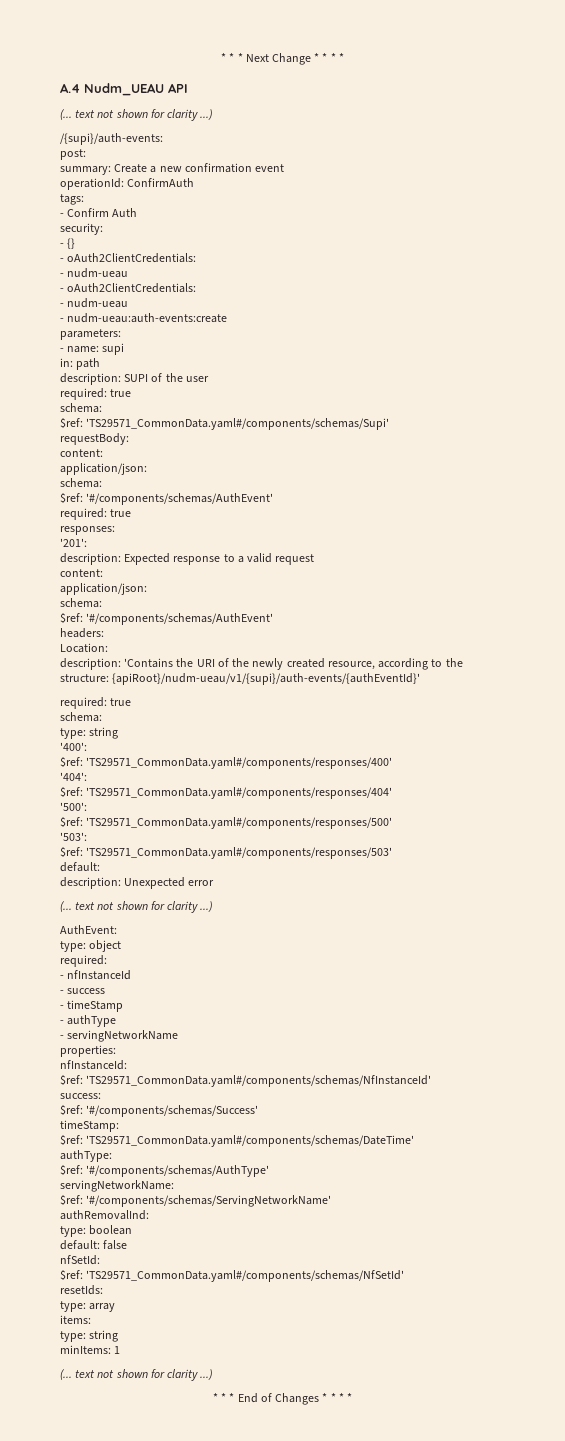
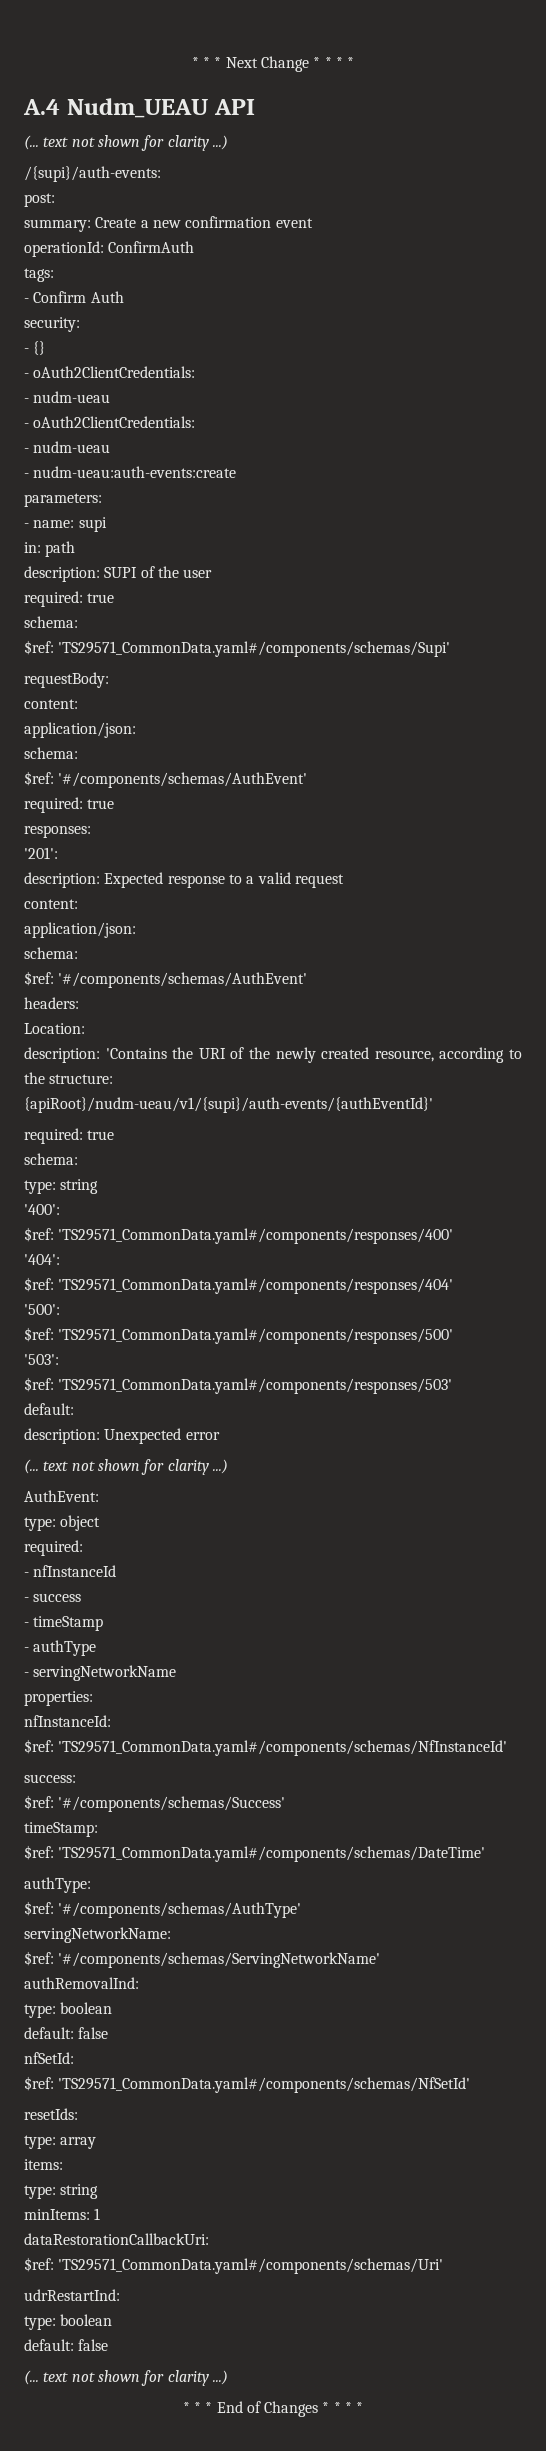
+ dataRestorationCallbackUri:
+ $ref: 'TS29571_CommonData.yaml#/components/schemas/Uri'
+ udrRestartInd:
+ type: boolean
+ default: false

